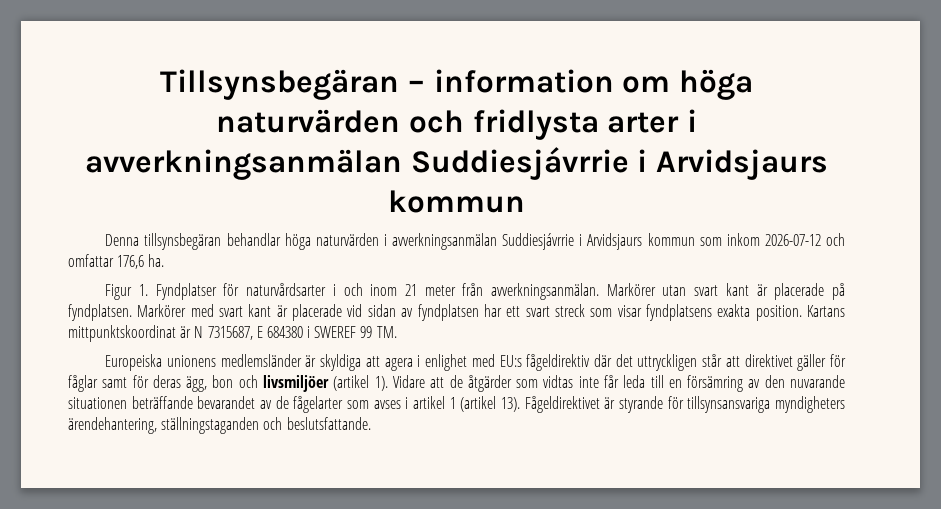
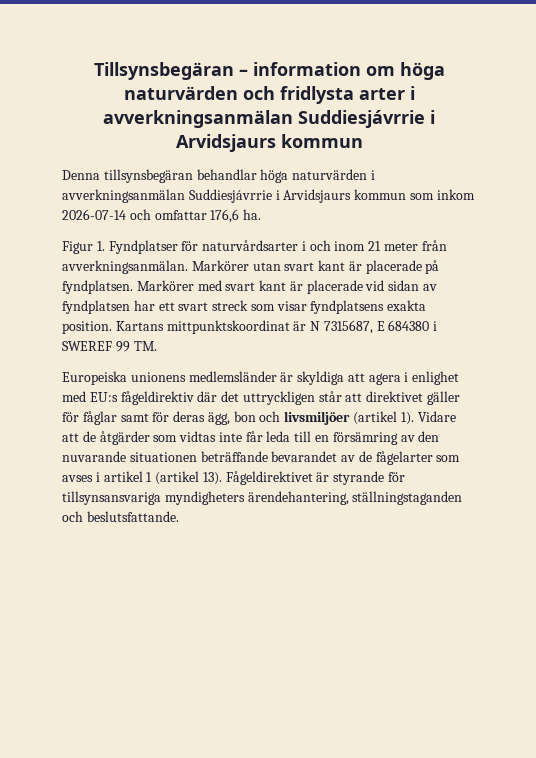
- Denna tillsynsbegäran behandlar höga naturvärden i avverkningsanmälan Suddiesjávrrie i Arvidsjaurs kommun som inkom 2026-07-12 och omfattar 176,6 ha.
+ Denna tillsynsbegäran behandlar höga naturvärden i avverkningsanmälan Suddiesjávrrie i Arvidsjaurs kommun som inkom 2026-07-14 och omfattar 176,6 ha.

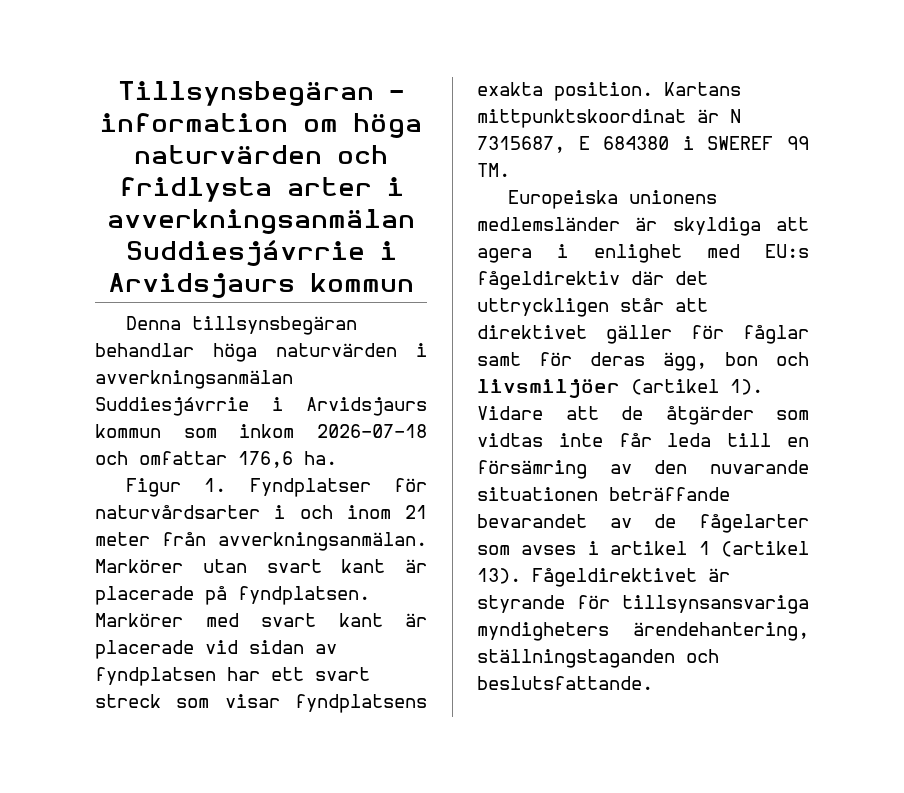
- Denna tillsynsbegäran behandlar höga naturvärden i avverkningsanmälan Suddiesjávrrie i Arvidsjaurs kommun som inkom 2026-07-14 och omfattar 176,6 ha.
+ Denna tillsynsbegäran behandlar höga naturvärden i avverkningsanmälan Suddiesjávrrie i Arvidsjaurs kommun som inkom 2026-07-18 och omfattar 176,6 ha.

